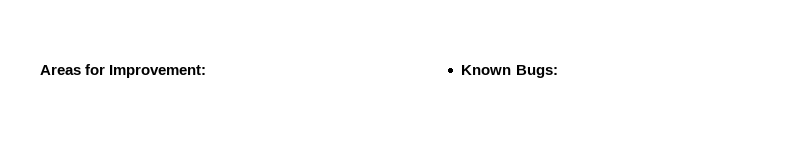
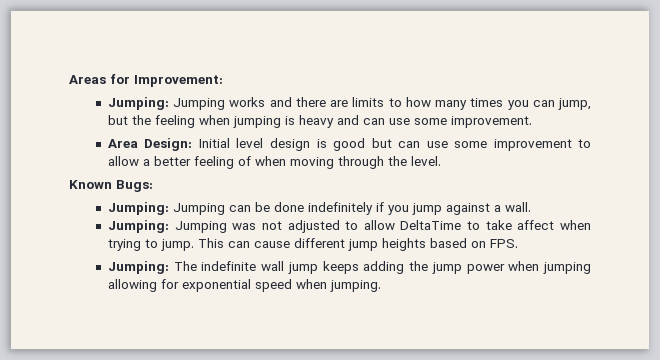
+ Jumping: Jumping works and there are limits to how many times you can jump, but the feeling when jumping is heavy and can use some improvement.
+ Area Design: Initial level design is good but can use some improvement to allow a better feeling of when moving through the level.
  Known Bugs:
+ Jumping: Jumping can be done indefinitely if you jump against a wall.
+ Jumping: Jumping was not adjusted to allow DeltaTime to take affect when trying to jump. This can cause different jump heights based on FPS.
+ Jumping: The indefinite wall jump keeps adding the jump power when jumping allowing for exponential speed when jumping.

